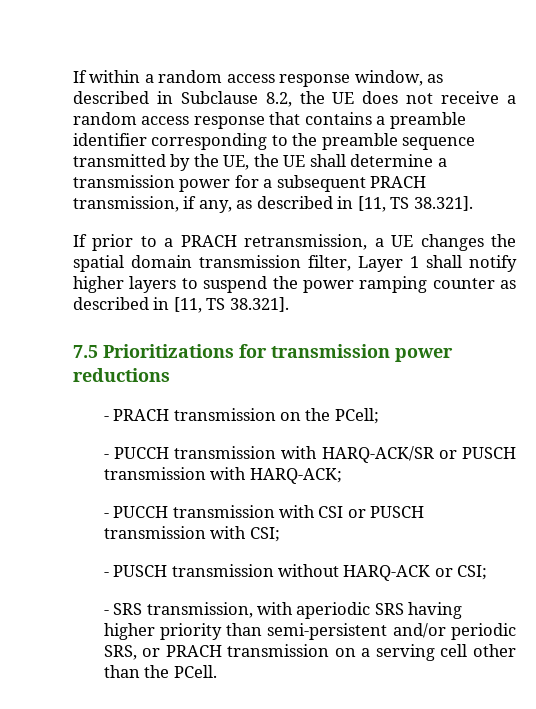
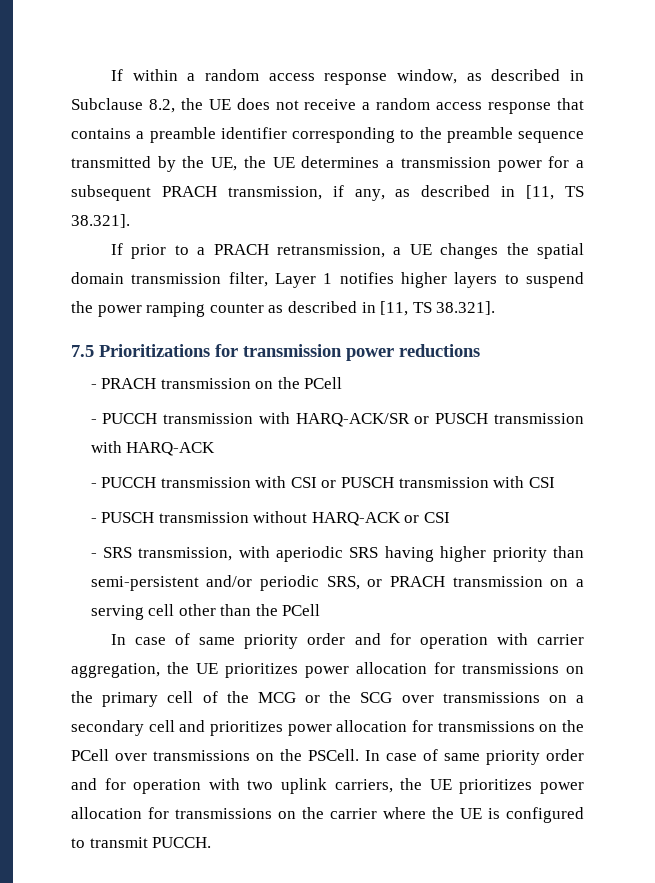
- If within a random access response window, as described in Subclause 8.2, the UE does not receive a random access response that contains a preamble identifier corresponding to the preamble sequence transmitted by the UE, the UE shall determine a transmission power for a subsequent PRACH transmission, if any, as described in [11, TS 38.321].
+ If within a random access response window, as described in Subclause 8.2, the UE does not receive a random access response that contains a preamble identifier corresponding to the preamble sequence transmitted by the UE, the UE determines a transmission power for a subsequent PRACH transmission, if any, as described in [11, TS 38.321].
- If prior to a PRACH retransmission, a UE changes the spatial domain transmission filter, Layer 1 shall notify higher layers to suspend the power ramping counter as described in [11, TS 38.321].
+ If prior to a PRACH retransmission, a UE changes the spatial domain transmission filter, Layer 1 notifies higher layers to suspend the power ramping counter as described in [11, TS 38.321].
- - PRACH transmission on the PCell;
+ - PRACH transmission on the PCell
- - PUCCH transmission with HARQ-ACK/SR or PUSCH transmission with HARQ-ACK;
+ - PUCCH transmission with HARQ-ACK/SR or PUSCH transmission with HARQ-ACK
- - PUCCH transmission with CSI or PUSCH transmission with CSI;
+ - PUCCH transmission with CSI or PUSCH transmission with CSI
- - PUSCH transmission without HARQ-ACK or CSI;
+ - PUSCH transmission without HARQ-ACK or CSI
- - SRS transmission, with aperiodic SRS having higher priority than semi-persistent and/or periodic SRS, or PRACH transmission on a serving cell other than the PCell.
+ - SRS transmission, with aperiodic SRS having higher priority than semi-persistent and/or periodic SRS, or PRACH transmission on a serving cell other than the PCell
+ In case of same priority order and for operation with carrier aggregation, the UE prioritizes power allocation for transmissions on the primary cell of the MCG or the SCG over transmissions on a secondary cell and prioritizes power allocation for transmissions on the PCell over transmissions on the PSCell. In case of same priority order and for operation with two uplink carriers, the UE prioritizes power allocation for transmissions on the carrier where the UE is configured to transmit PUCCH.

